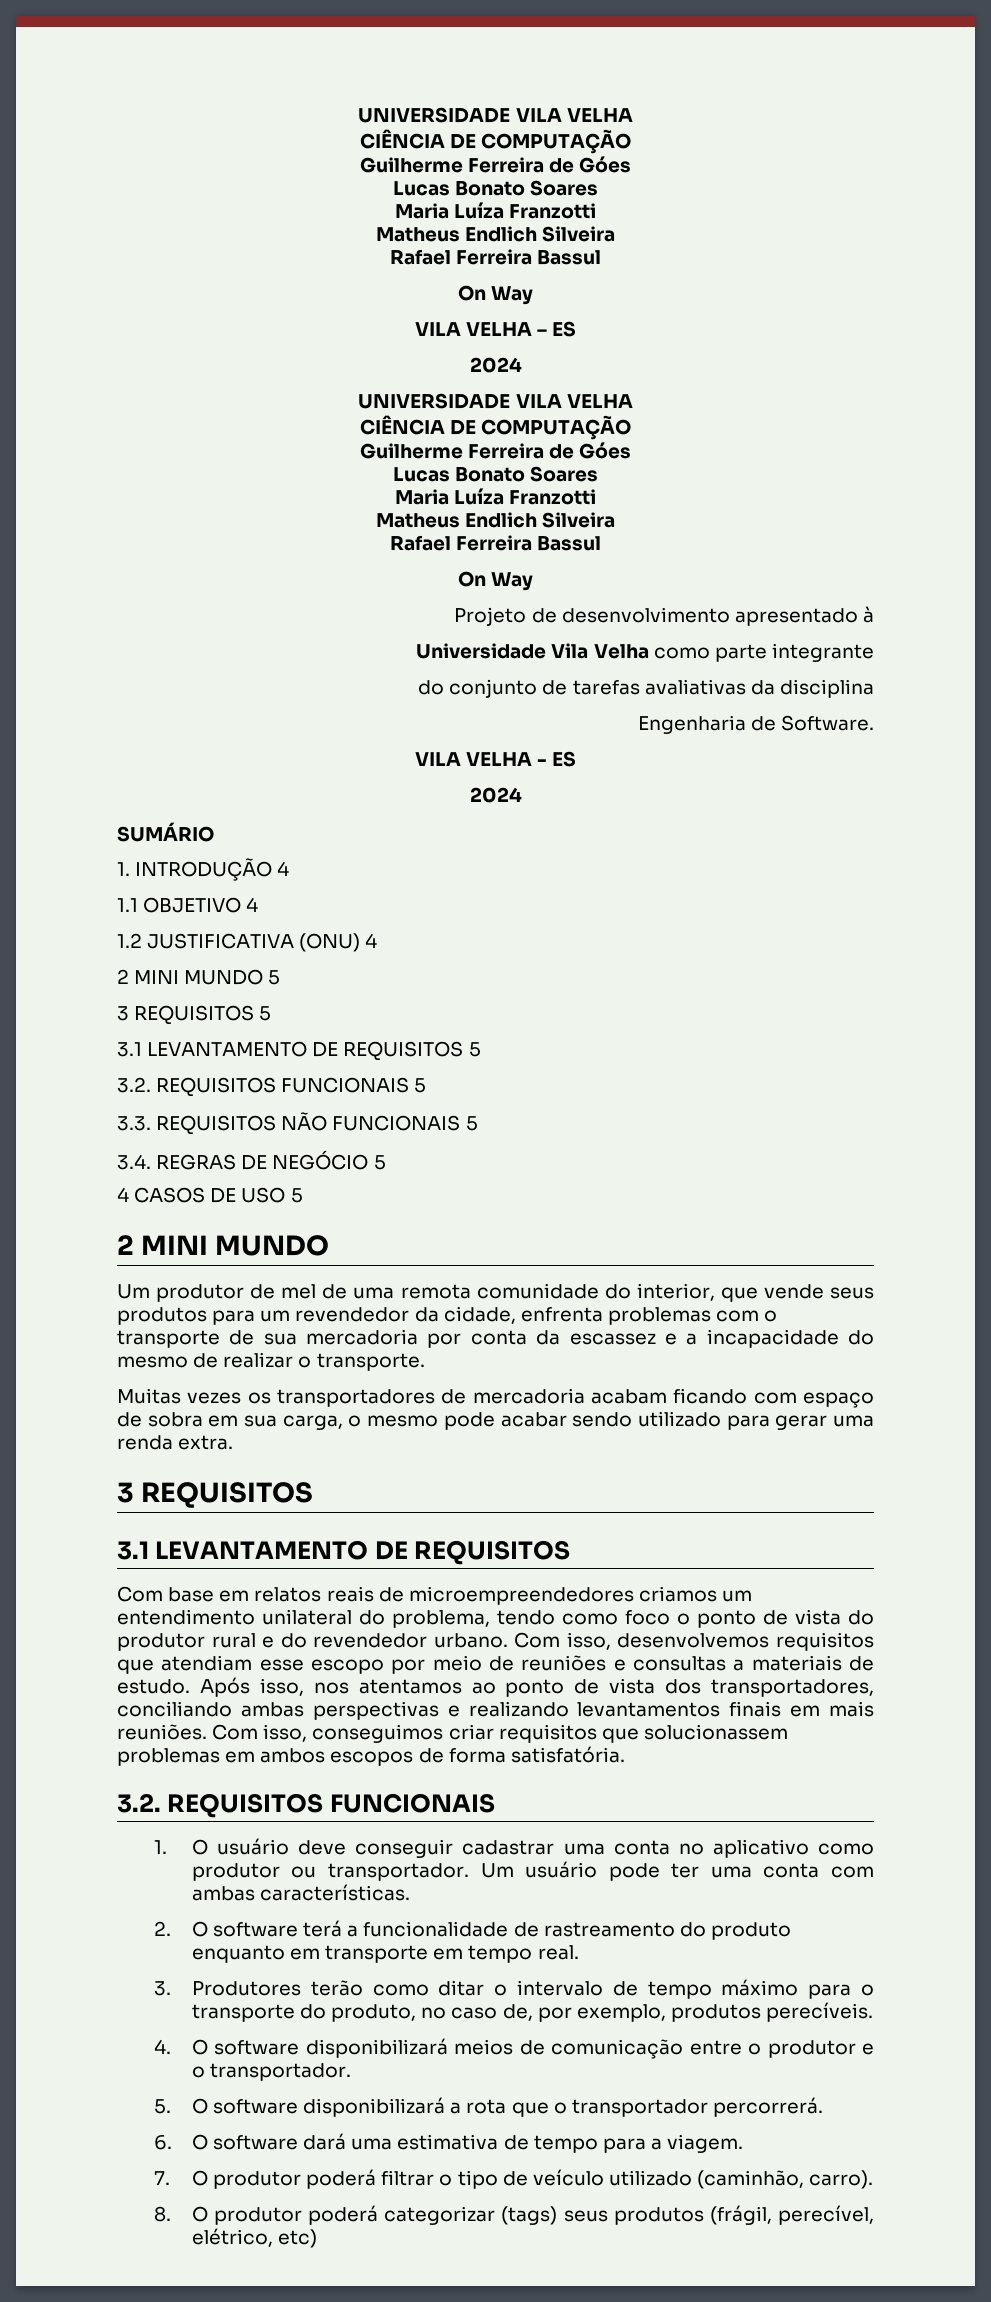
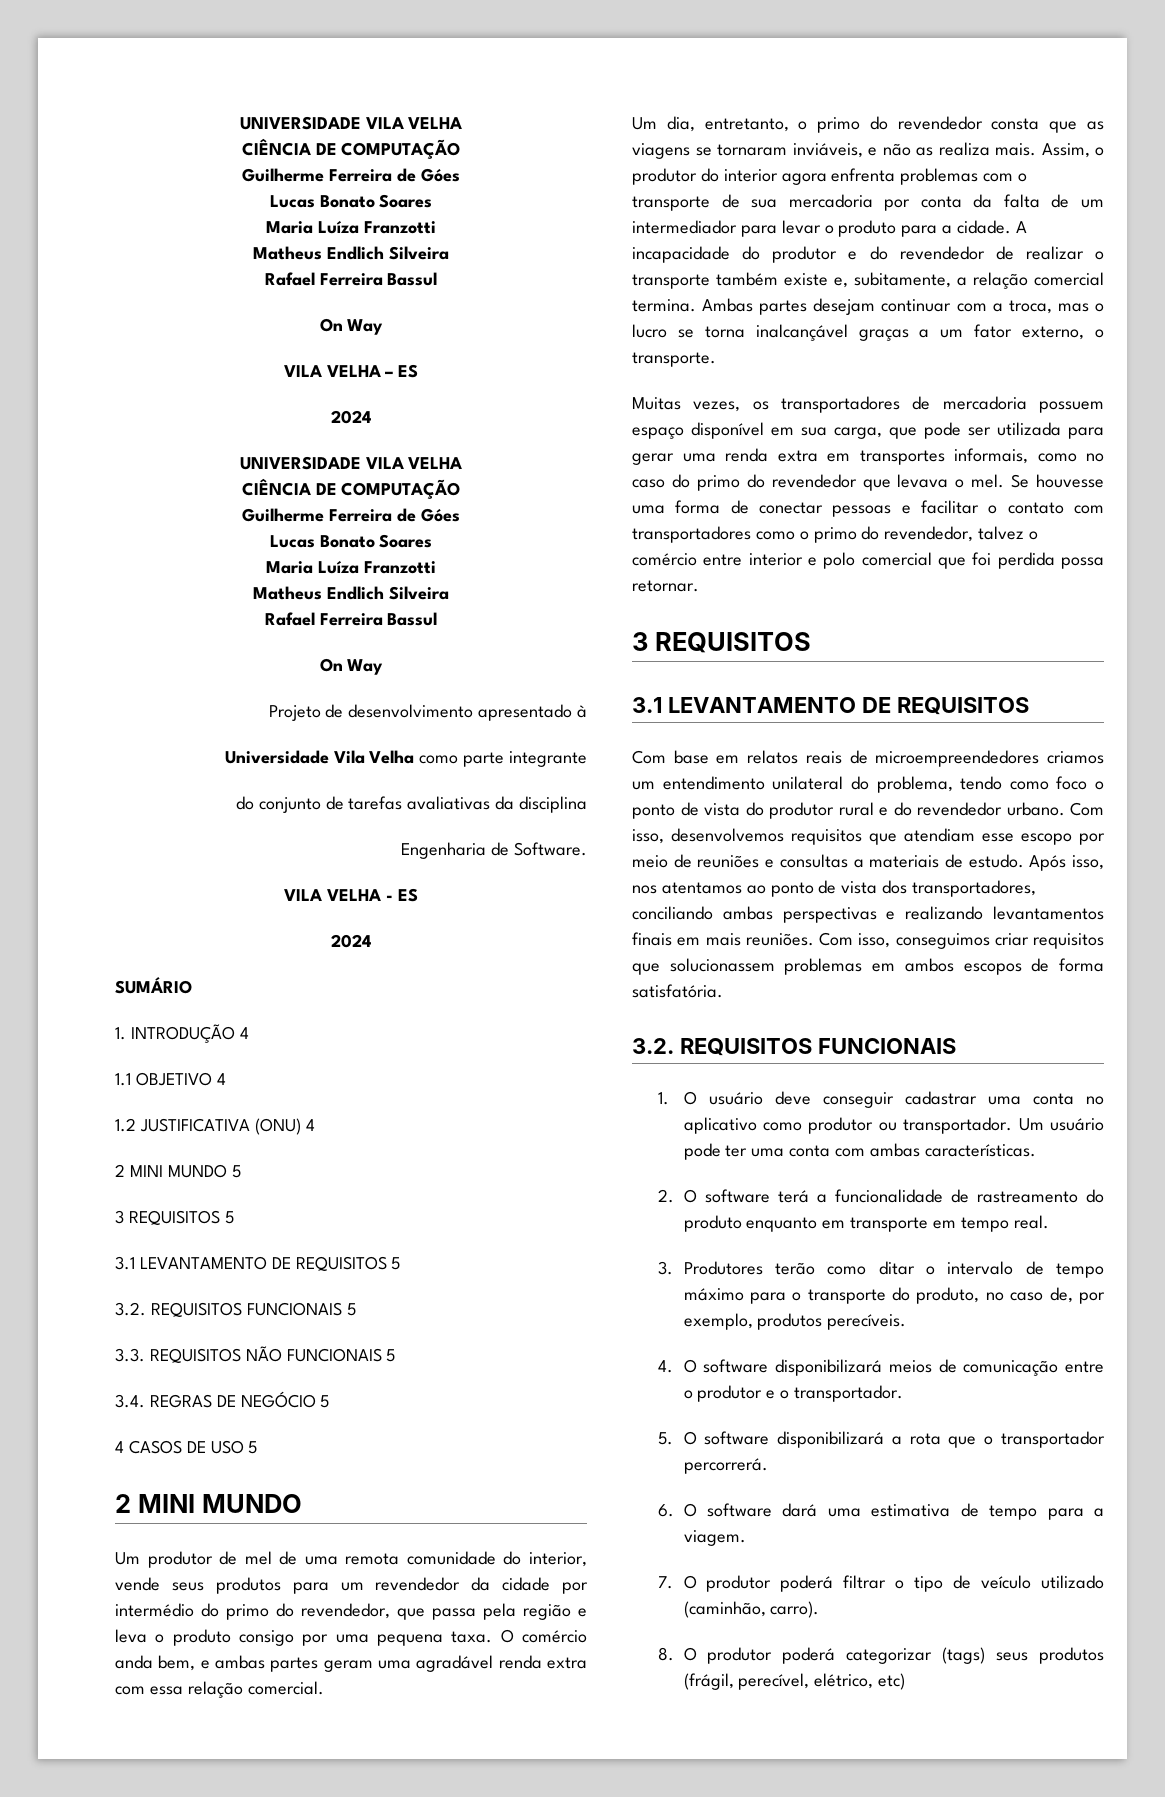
- Um produtor de mel de uma remota comunidade do interior, que vende seus produtos para um revendedor da cidade, enfrenta problemas com o transporte de sua mercadoria por conta da escassez e a incapacidade do mesmo de realizar o transporte.
+ Um produtor de mel de uma remota comunidade do interior, vende seus produtos para um revendedor da cidade por intermédio do primo do revendedor, que passa pela região e leva o produto consigo por uma pequena taxa. O comércio anda bem, e ambas partes geram uma agradável renda extra com essa relação comercial.
+ Um dia, entretanto, o primo do revendedor consta que as viagens se tornaram inviáveis, e não as realiza mais. Assim, o produtor do interior agora enfrenta problemas com o transporte de sua mercadoria por conta da falta de um intermediador para levar o produto para a cidade. A incapacidade do produtor e do revendedor de realizar o transporte também existe e, subitamente, a relação comercial termina. Ambas partes desejam continuar com a troca, mas o lucro se torna inalcançável graças a um fator externo, o transporte.
- Muitas vezes os transportadores de mercadoria acabam ficando com espaço de sobra em sua carga, o mesmo pode acabar sendo utilizado para gerar uma renda extra.
+ Muitas vezes, os transportadores de mercadoria possuem espaço disponível em sua carga, que pode ser utilizada para gerar uma renda extra em transportes informais, como no caso do primo do revendedor que levava o mel. Se houvesse uma forma de conectar pessoas e facilitar o contato com transportadores como o primo do revendedor, talvez o comércio entre interior e polo comercial que foi perdida possa retornar.

